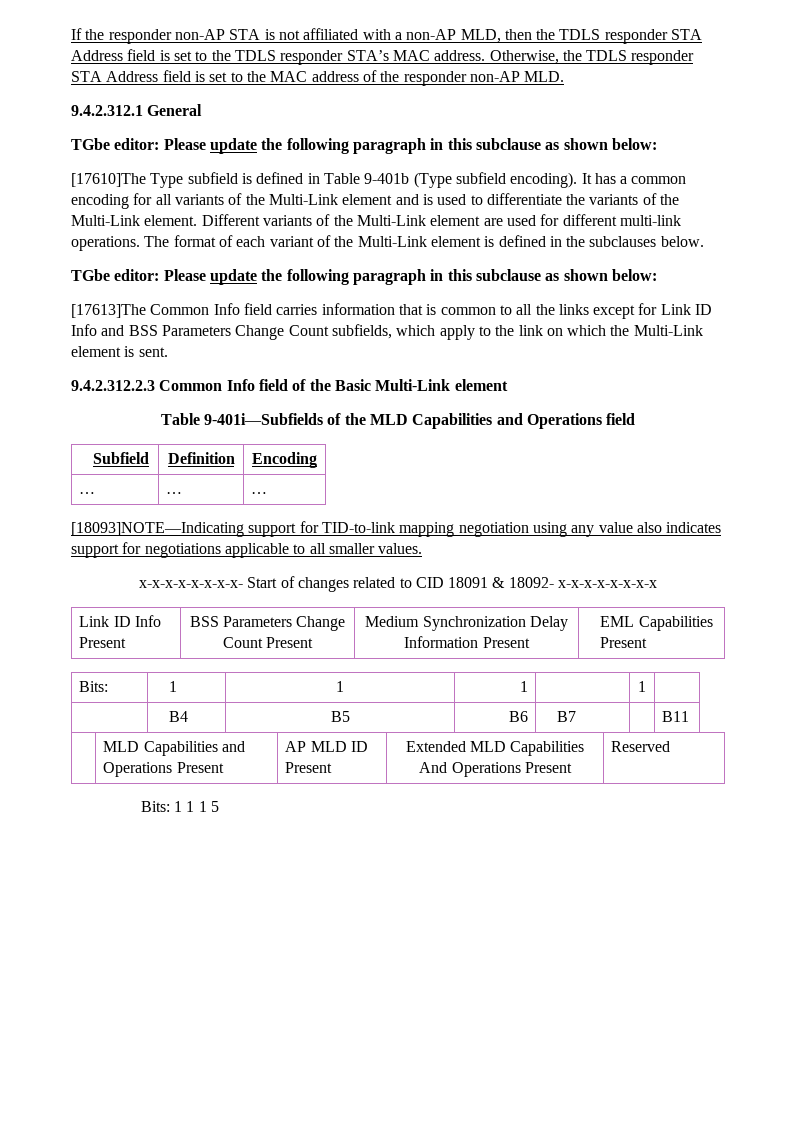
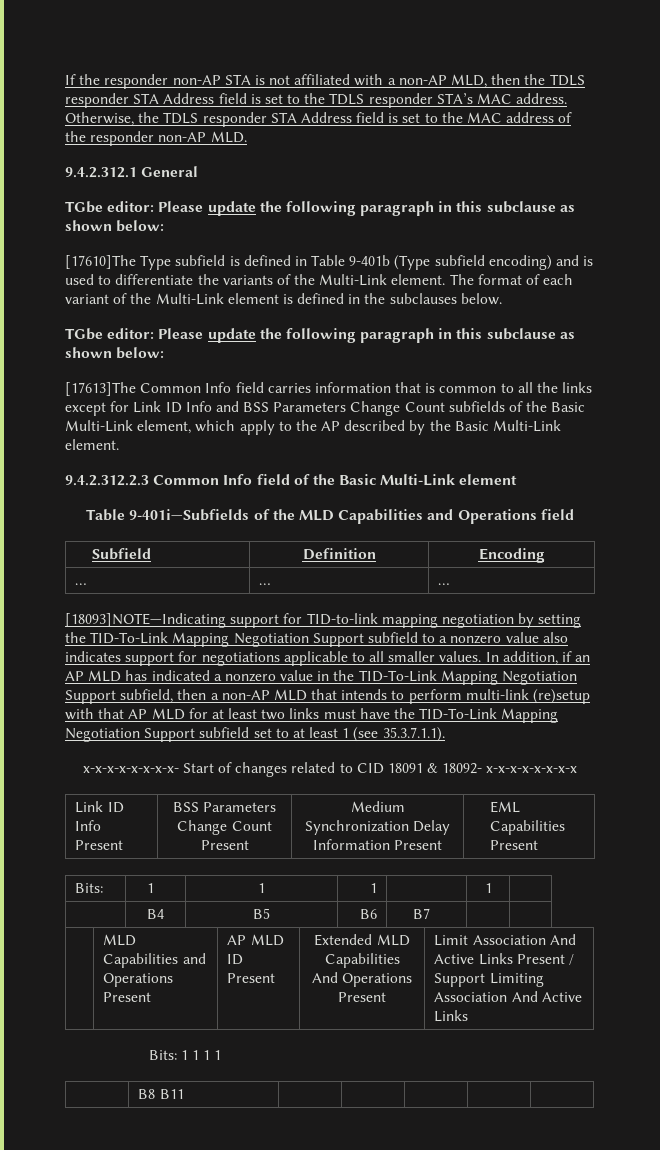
- [17610]The Type subfield is defined in Table 9-401b (Type subfield encoding). It has a common encoding for all variants of the Multi-Link element and is used to differentiate the variants of the Multi-Link element.
+ [17610]The Type subfield is defined in Table 9-401b (Type subfield encoding) and is used to differentiate the variants of the Multi-Link element.
- Different variants of the Multi-Link element are used for different multi-link operations.
- [17613]The Common Info field carries information that is common to all the links except for Link ID Info and BSS Parameters Change Count subfields, which apply to the link on which the Multi-Link element is sent.
+ [17613]The Common Info field carries information that is common to all the links except for Link ID Info and BSS Parameters Change Count subfields of the Basic Multi-Link element, which apply to the AP described by the Basic Multi-Link element.
- [18093]NOTE—Indicating support for TID-to-link mapping negotiation using any value also indicates support for negotiations applicable to all smaller values.
+ [18093]NOTE—Indicating support for TID-to-link mapping negotiation by setting the TID-To-Link Mapping Negotiation Support subfield to a nonzero value also indicates support for negotiations applicable to all smaller values. In addition, if an AP MLD has indicated a nonzero value in the TID-To-Link Mapping Negotiation Support subfield, then a non-AP MLD that intends to perform multi-link (re)setup with that AP MLD for at least two links must have the TID-To-Link Mapping Negotiation Support subfield set to at least 1 (see 35.3.7.1.1).
- | B4 | B5 | B6 | B7 | | B11
+ | B4 | B5 | B6 | B7 | |
- | MLD Capabilities and Operations Present | AP MLD ID Present | Extended MLD Capabilities And Operations Present | Reserved
- Bits: 1 1 1 5
+ | MLD Capabilities and Operations Present | AP MLD ID Present | Extended MLD Capabilities And Operations Present | Limit Association And Active Links Present / Support Limiting Association And Active Links
+ Bits: 1 1 1 1
+ | B8 B11 | | | | |

